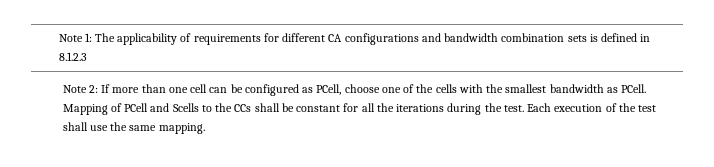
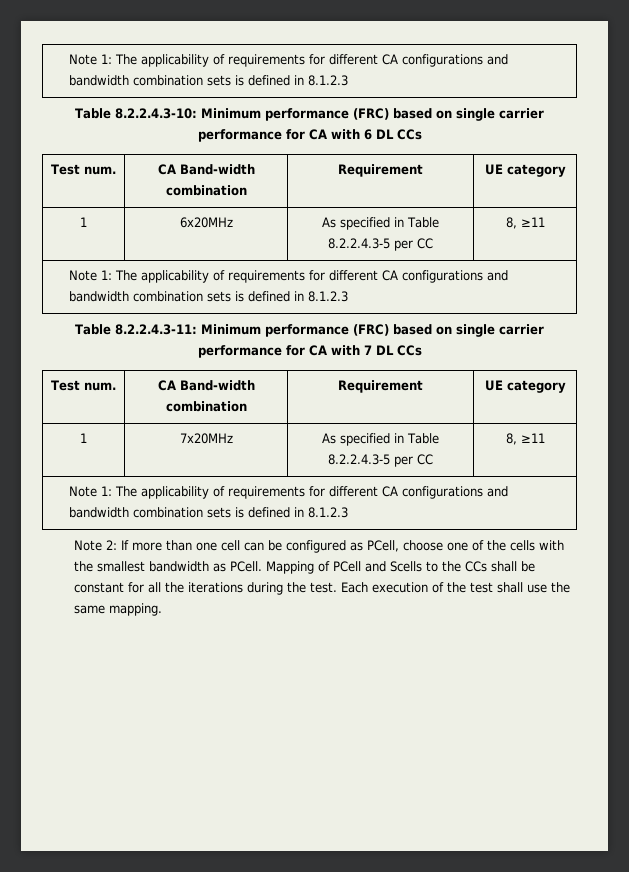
+ Table 8.2.2.4.3-10: Minimum performance (FRC) based on single carrier performance for CA with 6 DL CCs
+ Test num. | CA Band-width combination | Requirement | UE category
+ 1 | 6x20MHz | As specified in Table 8.2.2.4.3-5 per CC | 8, ≥11
+ Note 1: The applicability of requirements for different CA configurations and bandwidth combination sets is defined in 8.1.2.3
+ Table 8.2.2.4.3-11: Minimum performance (FRC) based on single carrier performance for CA with 7 DL CCs
+ Test num. | CA Band-width combination | Requirement | UE category
+ 1 | 7x20MHz | As specified in Table 8.2.2.4.3-5 per CC | 8, ≥11
+ Note 1: The applicability of requirements for different CA configurations and bandwidth combination sets is defined in 8.1.2.3

